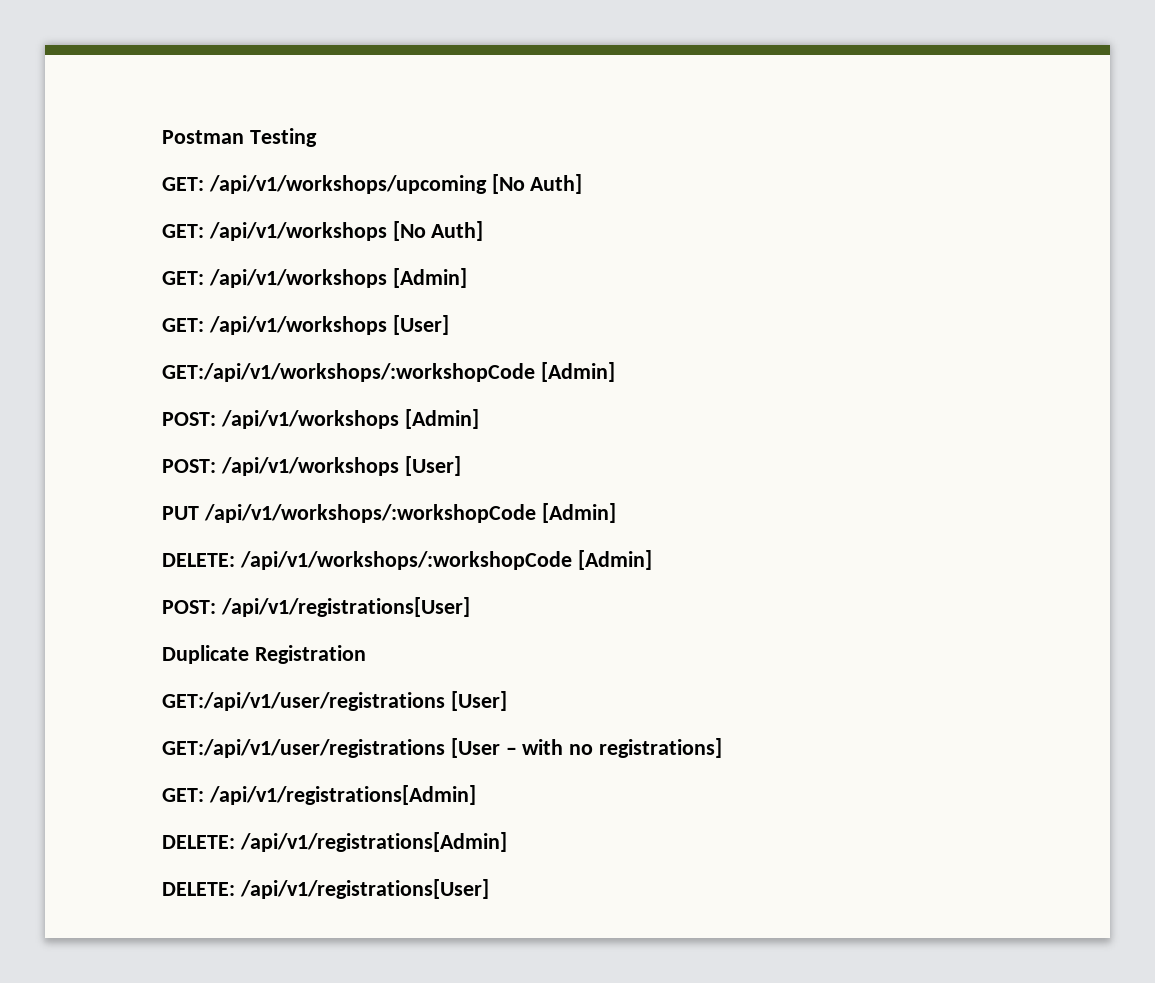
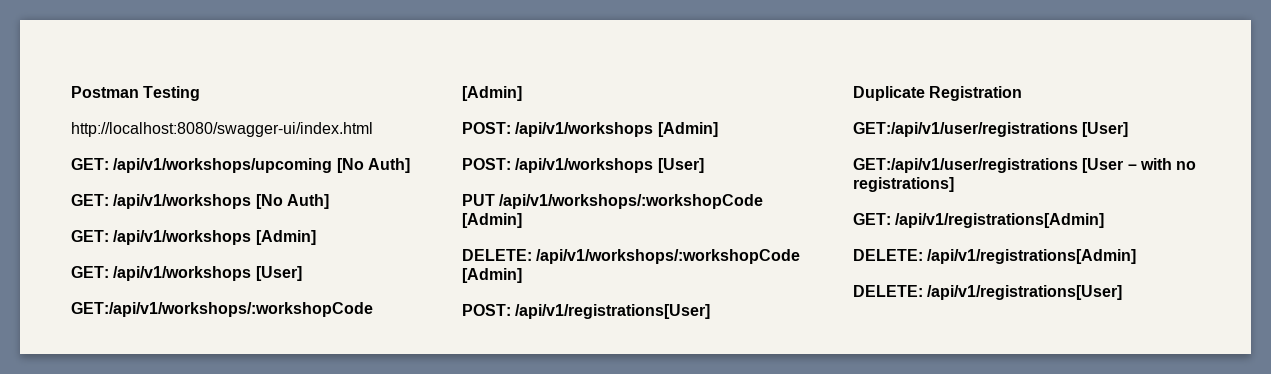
+ http://localhost:8080/swagger-ui/index.html

